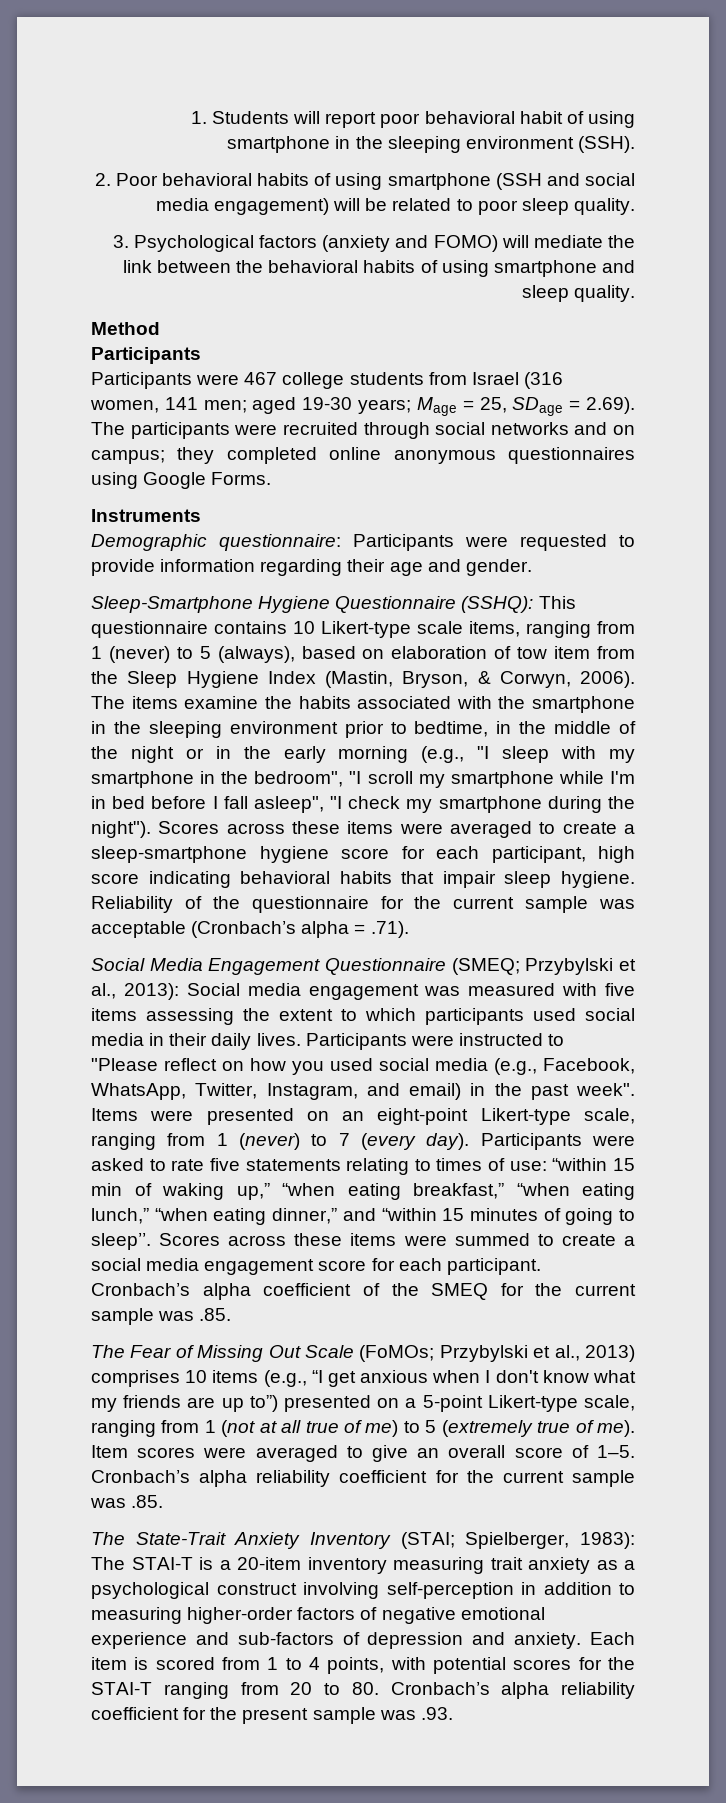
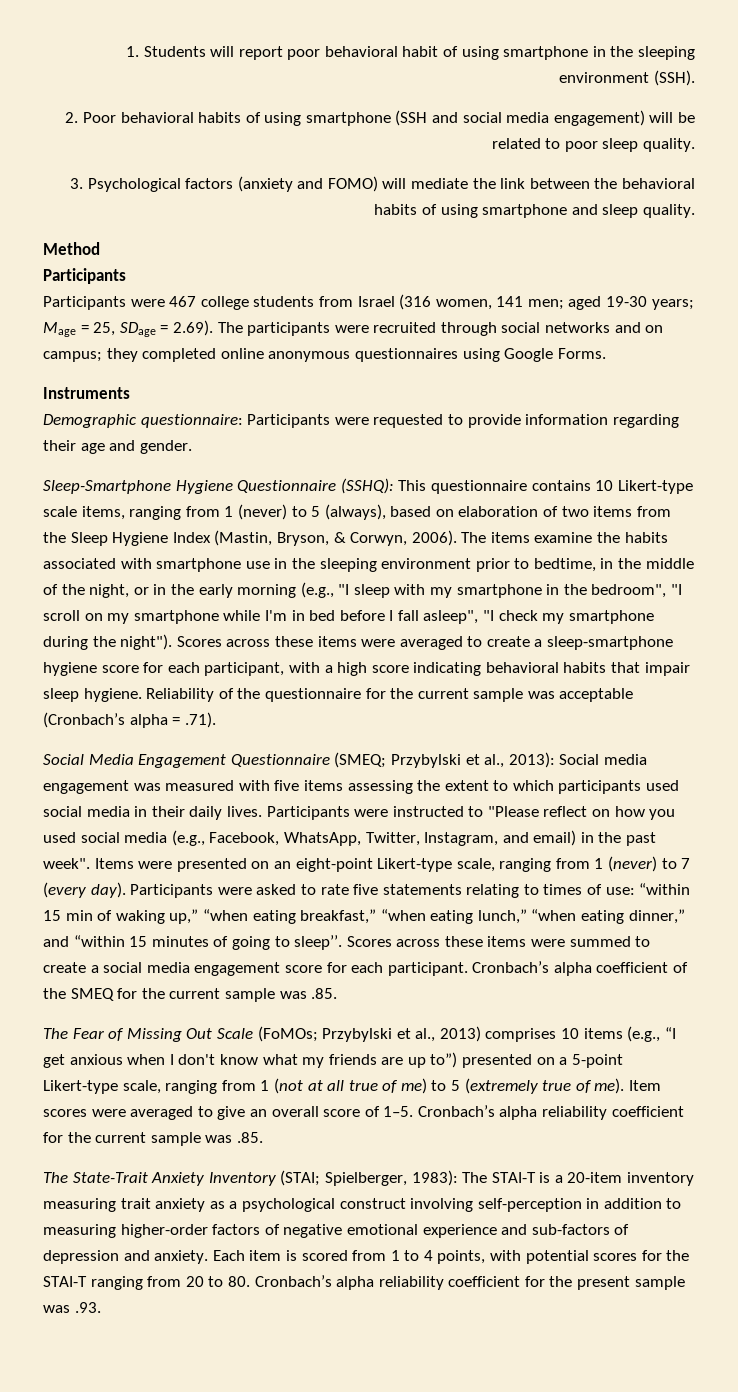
- Sleep-Smartphone Hygiene Questionnaire (SSHQ): This questionnaire contains 10 Likert-type scale items, ranging from 1 (never) to 5 (always), based on elaboration of tow item from the Sleep Hygiene Index (Mastin, Bryson, & Corwyn, 2006).
+ Sleep-Smartphone Hygiene Questionnaire (SSHQ): This questionnaire contains 10 Likert-type scale items, ranging from 1 (never) to 5 (always), based on elaboration of two items from the Sleep Hygiene Index (Mastin, Bryson, & Corwyn, 2006).
- The items examine the habits associated with the smartphone in the sleeping environment prior to bedtime, in the middle of the night or in the early morning (e.g., "I sleep with my smartphone in the bedroom", "I scroll my smartphone while I'm in bed before I fall asleep", "I check my smartphone during the night").
+ The items examine the habits associated with smartphone use in the sleeping environment prior to bedtime, in the middle of the night, or in the early morning (e.g., "I sleep with my smartphone in the bedroom", "I scroll on my smartphone while I'm in bed before I fall asleep", "I check my smartphone during the night").
- Scores across these items were averaged to create a sleep-smartphone hygiene score for each participant, high score indicating behavioral habits that impair sleep hygiene.
+ Scores across these items were averaged to create a sleep-smartphone hygiene score for each participant, with a high score indicating behavioral habits that impair sleep hygiene.

